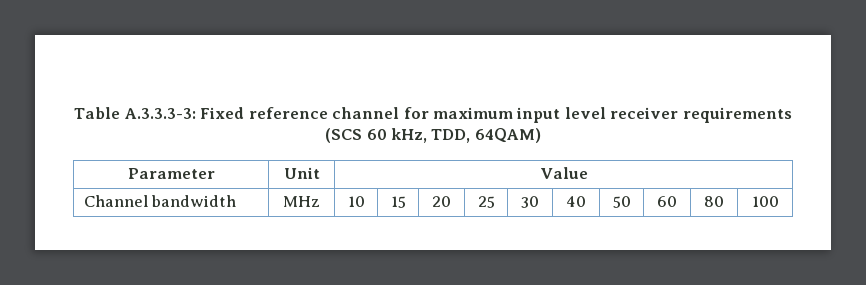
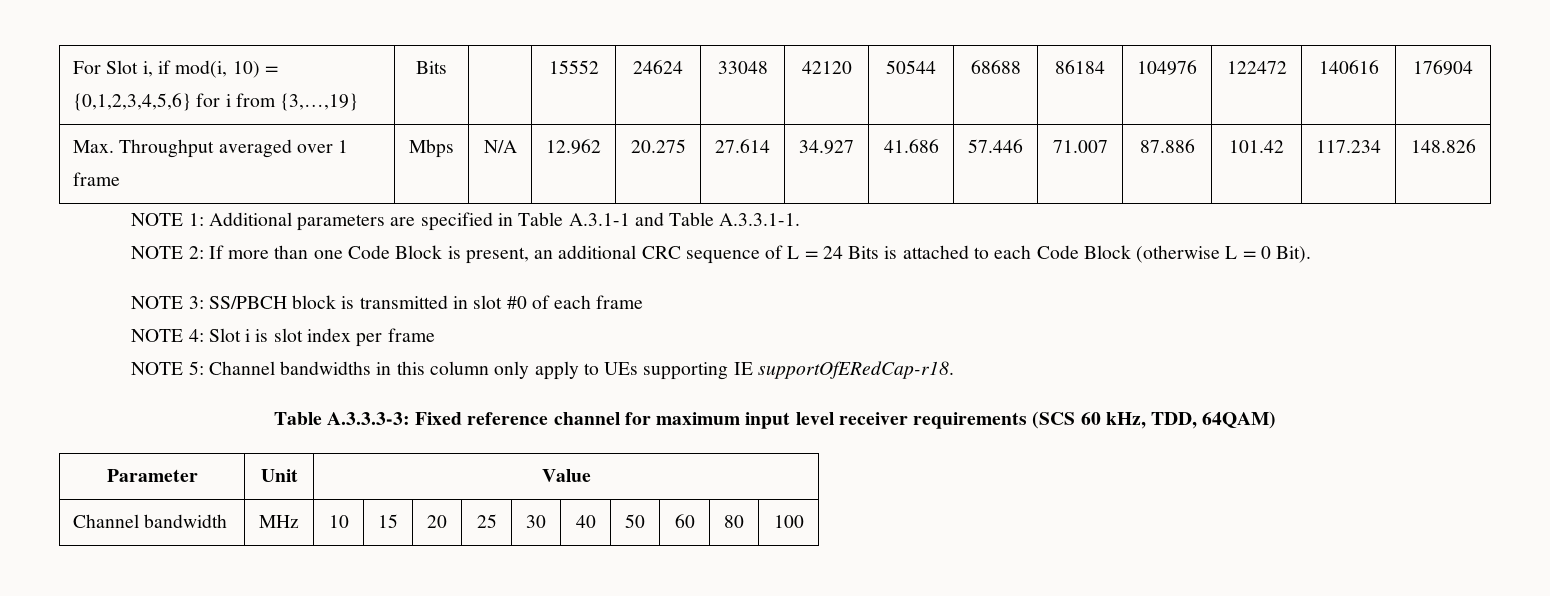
+ For Slot i, if mod(i, 10) = {0,1,2,3,4,5,6} for i from {3,…,19} | Bits | | 15552 | 24624 | 33048 | 42120 | 50544 | 68688 | 86184 | 104976 | 122472 | 140616 | 176904
+ Max. Throughput averaged over 1 frame | Mbps | N/A | 12.962 | 20.275 | 27.614 | 34.927 | 41.686 | 57.446 | 71.007 | 87.886 | 101.42 | 117.234 | 148.826
+ NOTE 1: Additional parameters are specified in Table A.3.1-1 and Table A.3.3.1-1.
+ NOTE 2: If more than one Code Block is present, an additional CRC sequence of L = 24 Bits is attached to each Code Block (otherwise L = 0 Bit).
+ NOTE 3: SS/PBCH block is transmitted in slot #0 of each frame
+ NOTE 4: Slot i is slot index per frame
+ NOTE 5: Channel bandwidths in this column only apply to UEs supporting IE supportOfERedCap-r18.

